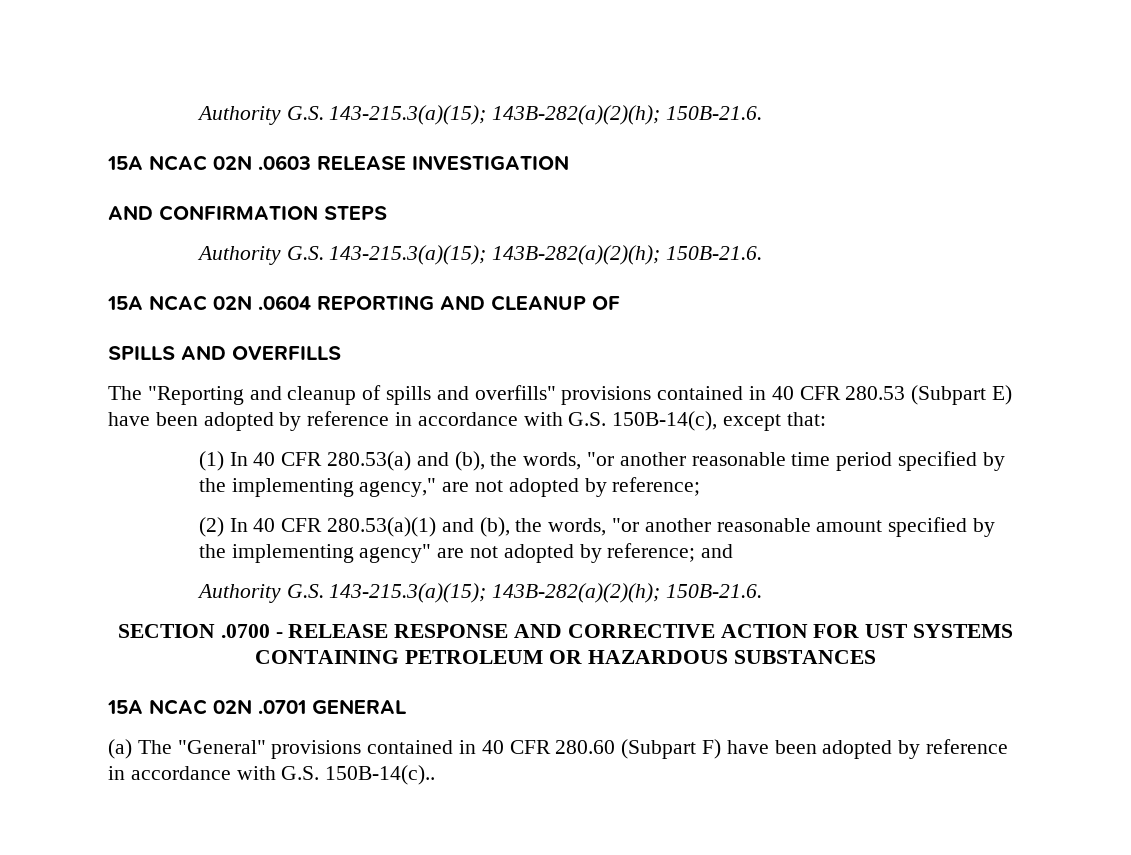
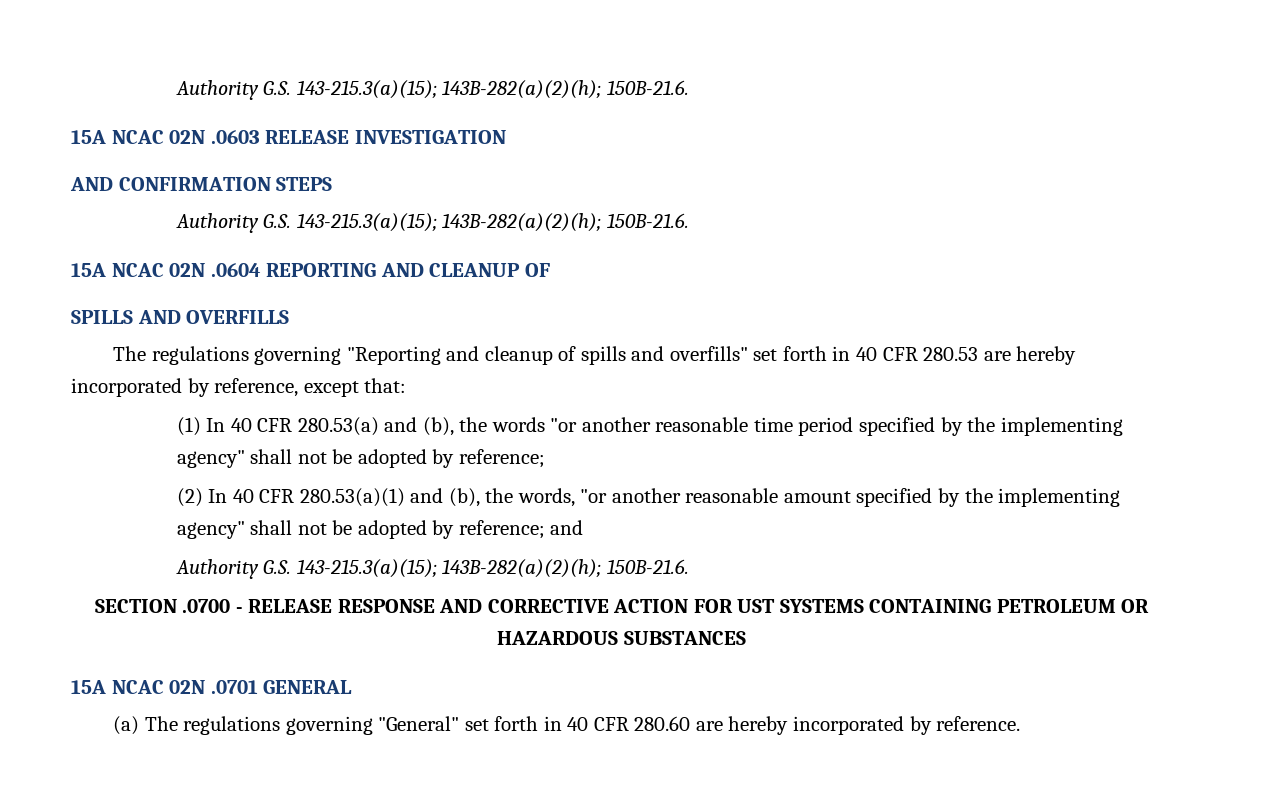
- The "Reporting and cleanup of spills and overfills" provisions contained in 40 CFR 280.53 (Subpart E) have been adopted by reference in accordance with G.S. 150B-14(c), except that:
+ The regulations governing "Reporting and cleanup of spills and overfills" set forth in 40 CFR 280.53 are hereby incorporated by reference, except that:
- (1) In 40 CFR 280.53(a) and (b), the words, "or another reasonable time period specified by the implementing agency," are not adopted by reference;
+ (1) In 40 CFR 280.53(a) and (b), the words "or another reasonable time period specified by the implementing agency" shall not be adopted by reference;
- (2) In 40 CFR 280.53(a)(1) and (b), the words, "or another reasonable amount specified by the implementing agency" are not adopted by reference; and
+ (2) In 40 CFR 280.53(a)(1) and (b), the words, "or another reasonable amount specified by the implementing agency" shall not be adopted by reference; and
- (a) The "General" provisions contained in 40 CFR 280.60 (Subpart F) have been adopted by reference in accordance with G.S. 150B-14(c)..
+ (a) The regulations governing "General" set forth in 40 CFR 280.60 are hereby incorporated by reference.

